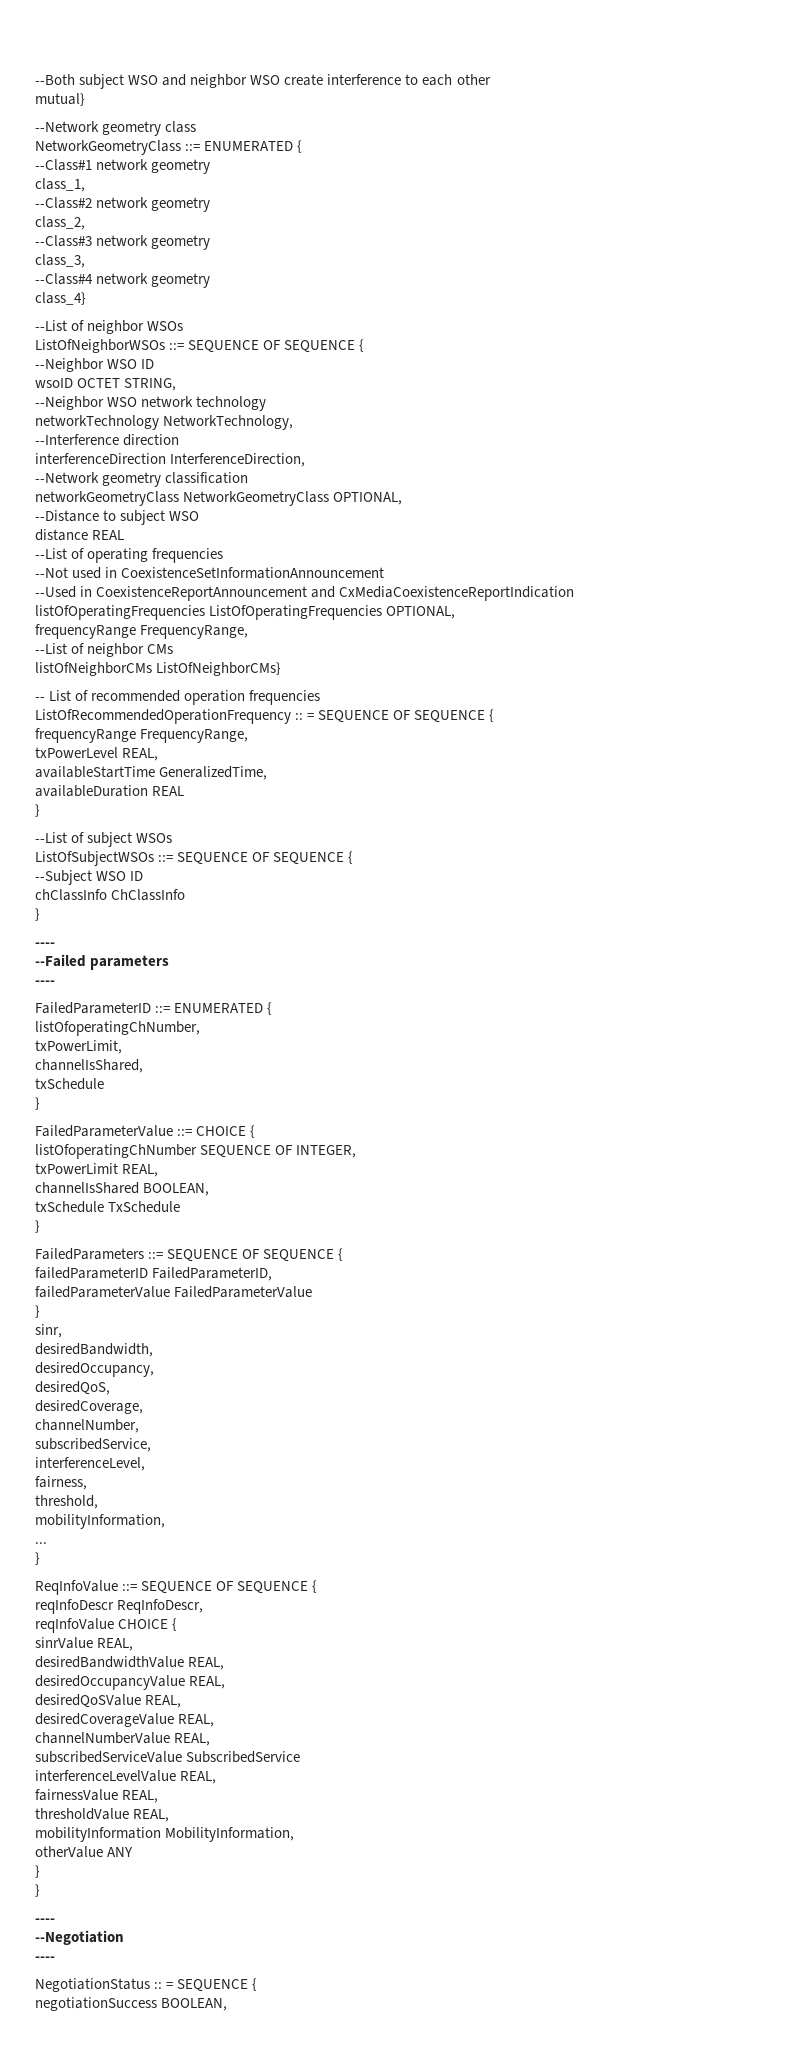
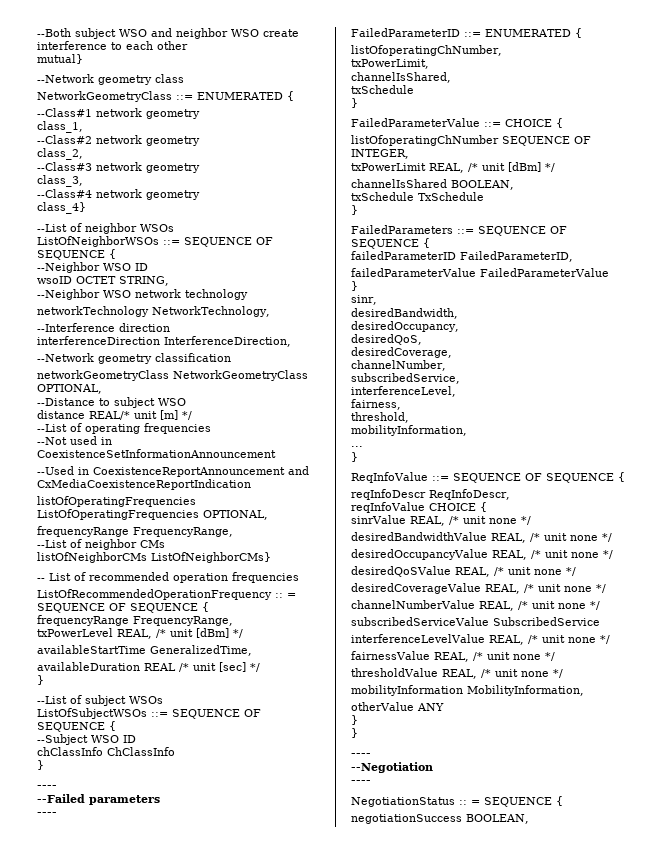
- distance REAL
+ distance REAL/* unit [m] */
- txPowerLevel REAL,
+ txPowerLevel REAL, /* unit [dBm] */
- availableDuration REAL
+ availableDuration REAL /* unit [sec] */
- txPowerLimit REAL,
+ txPowerLimit REAL, /* unit [dBm] */
- sinrValue REAL,
- desiredBandwidthValue REAL,
- desiredOccupancyValue REAL,
- desiredQoSValue REAL,
- desiredCoverageValue REAL,
- channelNumberValue REAL,
+ sinrValue REAL, /* unit none */
+ desiredBandwidthValue REAL, /* unit none */
+ desiredOccupancyValue REAL, /* unit none */
+ desiredQoSValue REAL, /* unit none */
+ desiredCoverageValue REAL, /* unit none */
+ channelNumberValue REAL, /* unit none */
  subscribedServiceValue SubscribedService
- interferenceLevelValue REAL,
- fairnessValue REAL,
- thresholdValue REAL,
+ interferenceLevelValue REAL, /* unit none */
+ fairnessValue REAL, /* unit none */
+ thresholdValue REAL, /* unit none */

